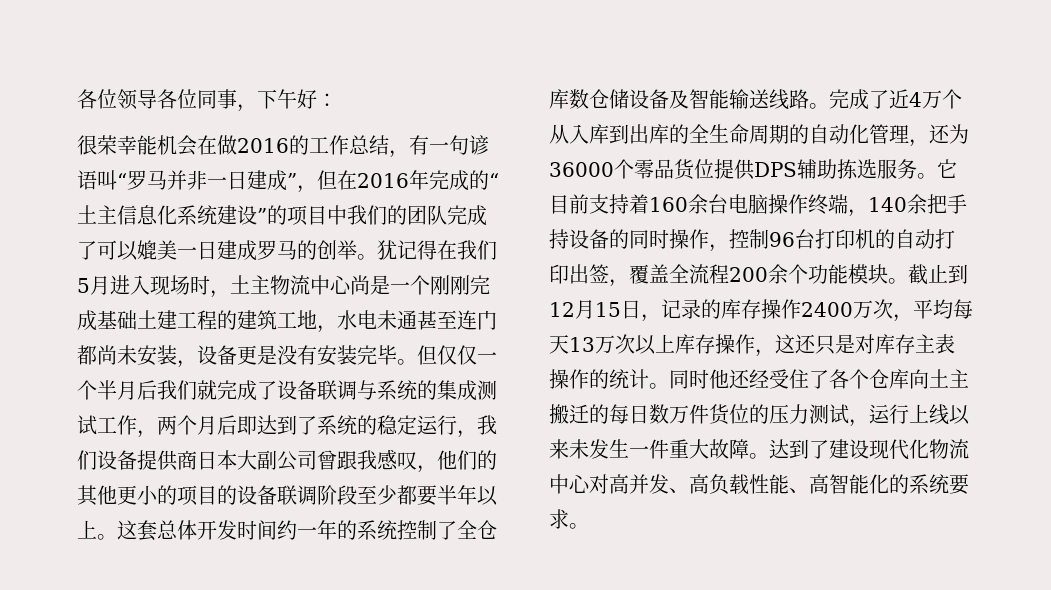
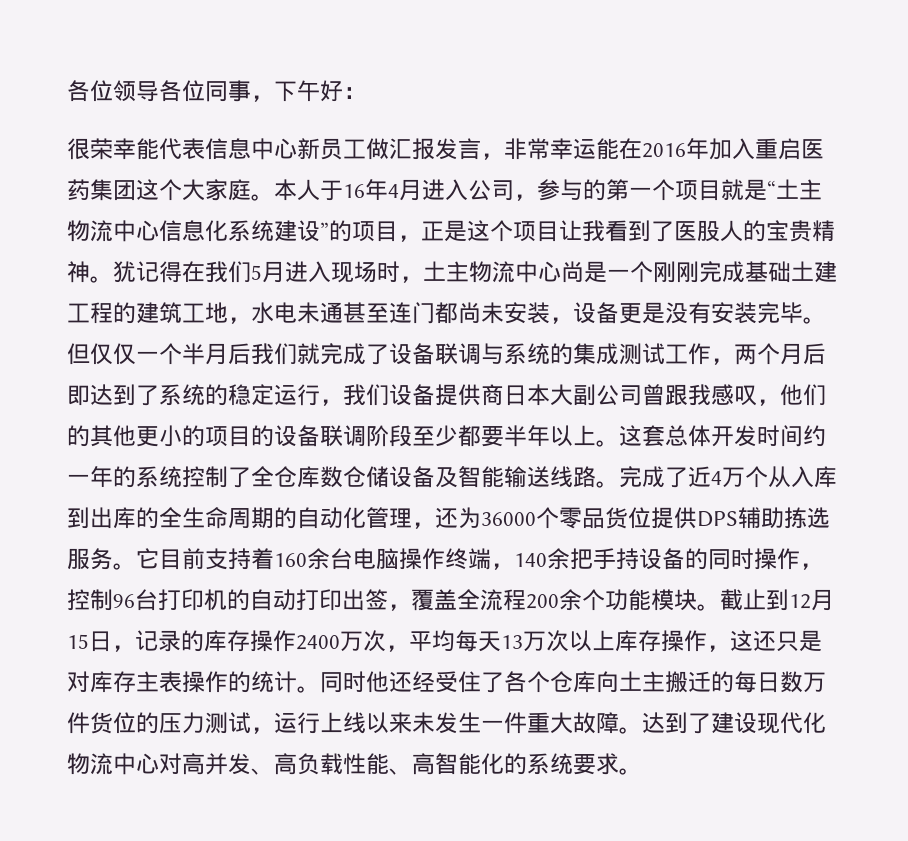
- 很荣幸能机会在做2016的工作总结，有一句谚语叫“罗马并非一日建成”，但在2016年完成的“土主信息化系统建设”的项目中我们的团队完成了可以媲美一日建成罗马的创举。
+ 很荣幸能代表信息中心新员工做汇报发言，非常幸运能在2016年加入重启医药集团这个大家庭。本人于16年4月进入公司，参与的第一个项目就是“土主物流中心信息化系统建设”的项目，正是这个项目让我看到了医股人的宝贵精神。

